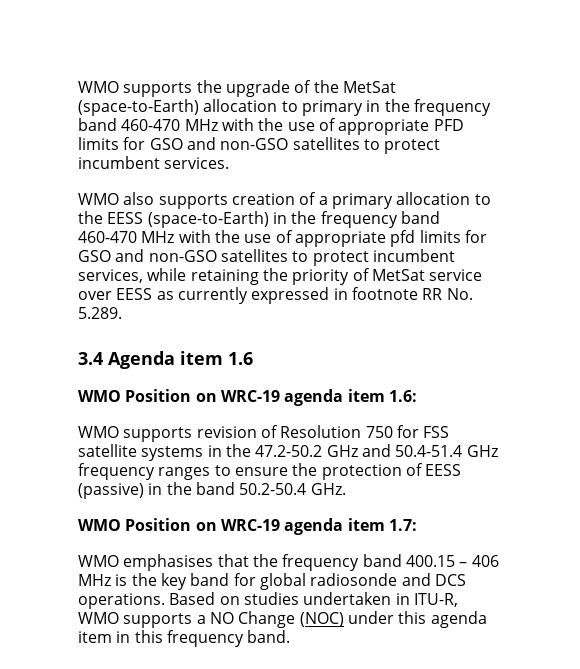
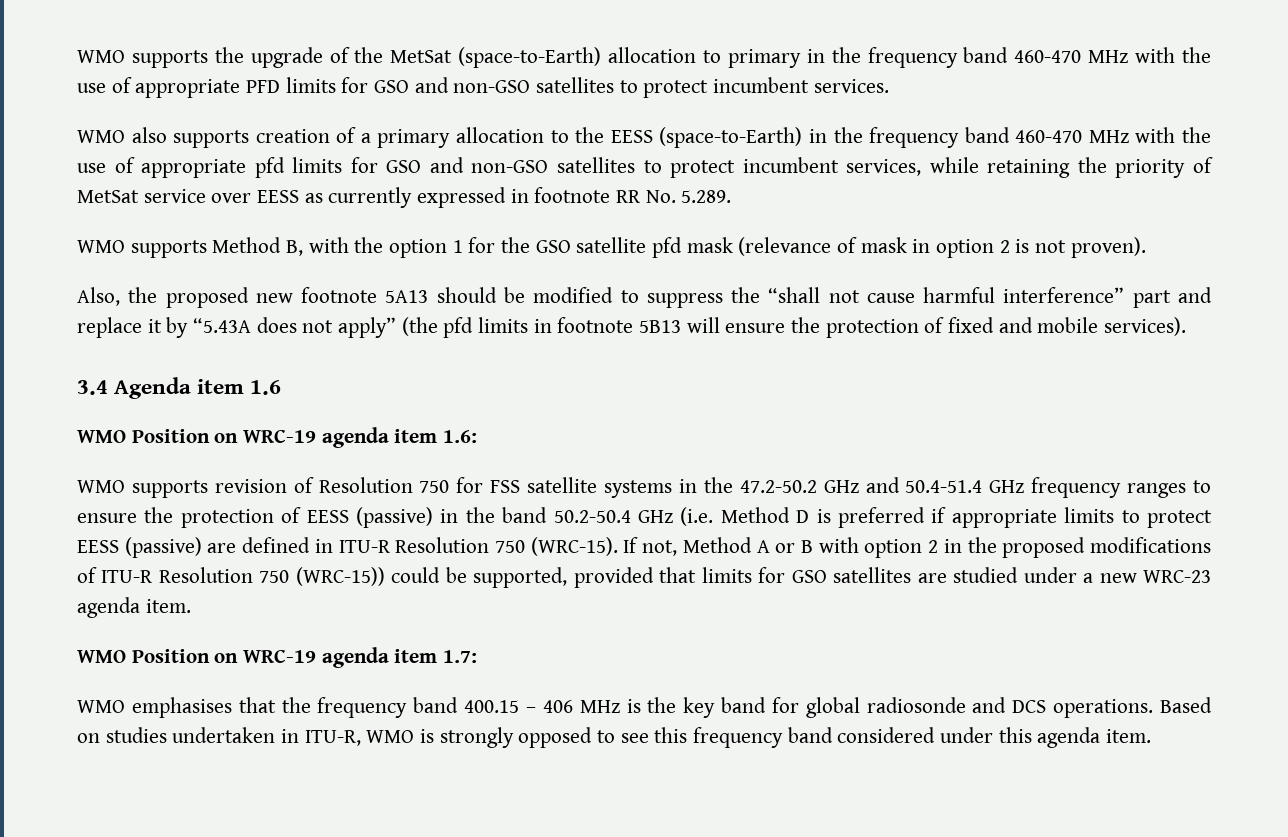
+ WMO supports Method B, with the option 1 for the GSO satellite pfd mask (relevance of mask in option 2 is not proven).
+ Also, the proposed new footnote 5A13 should be modified to suppress the “shall not cause harmful interference” part and replace it by “5.43A does not apply” (the pfd limits in footnote 5B13 will ensure the protection of fixed and mobile services).
- WMO supports revision of Resolution 750 for FSS satellite systems in the 47.2-50.2 GHz and 50.4-51.4 GHz frequency ranges to ensure the protection of EESS (passive) in the band 50.2-50.4 GHz.
+ WMO supports revision of Resolution 750 for FSS satellite systems in the 47.2-50.2 GHz and 50.4-51.4 GHz frequency ranges to ensure the protection of EESS (passive) in the band 50.2-50.4 GHz (i.e. Method D is preferred if appropriate limits to protect EESS (passive) are defined in ITU-R Resolution 750 (WRC-15). If not, Method A or B with option 2 in the proposed modifications of ITU-R Resolution 750 (WRC-15)) could be supported, provided that limits for GSO satellites are studied under a new WRC-23 agenda item.
- Based on studies undertaken in ITU-R, WMO supports a NO Change (NOC) under this agenda item in this frequency band.
+ Based on studies undertaken in ITU-R, WMO is strongly opposed to see this frequency band considered under this agenda item.

